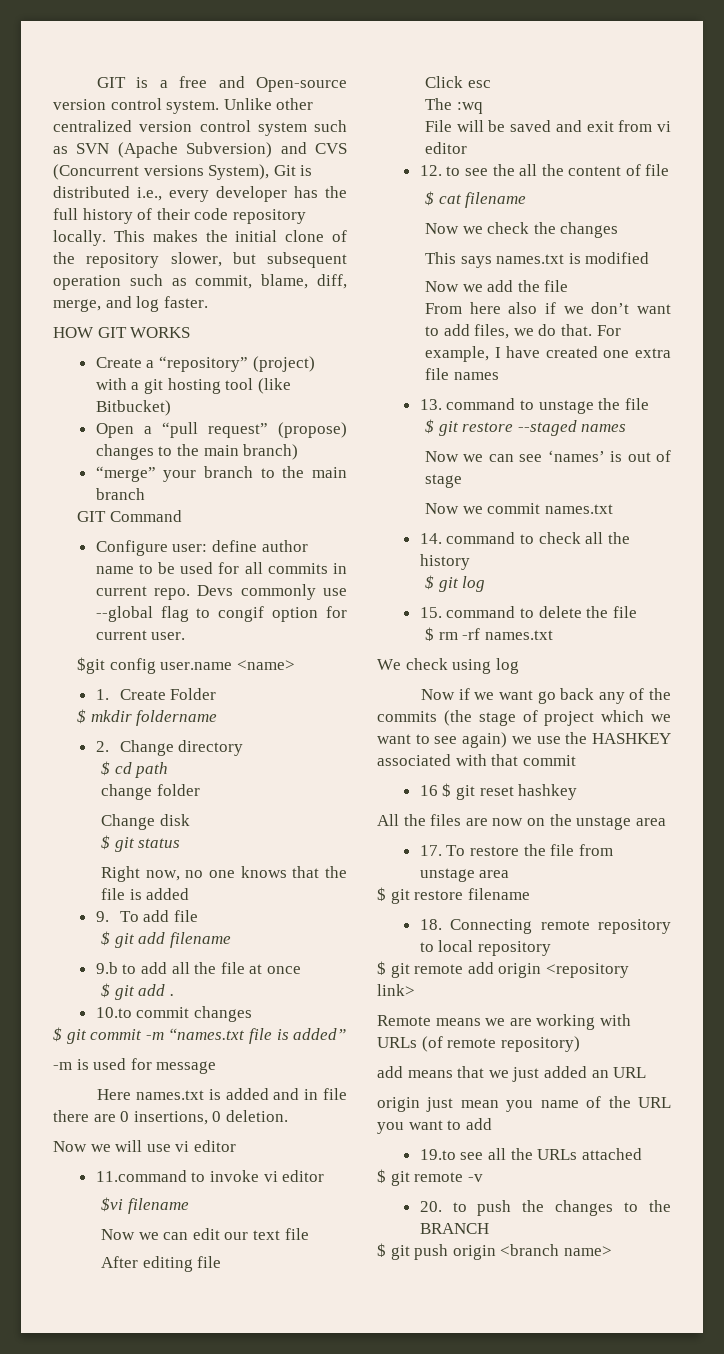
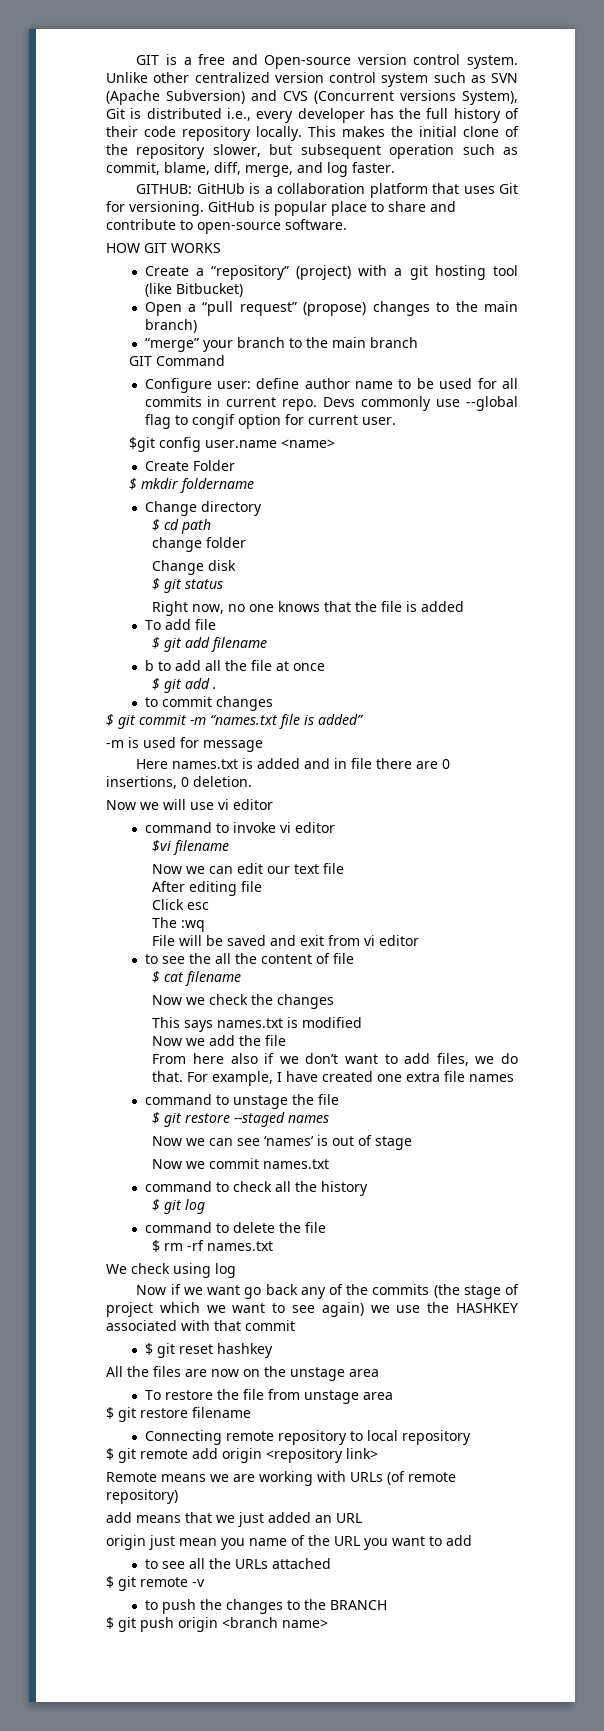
+ GITHUB: GitHUb is a collaboration platform that uses Git for versioning. GitHub is popular place to share and contribute to open-source software.
- 1. Create Folder
+ Create Folder
- 2. Change directory
+ Change directory
- 9. To add file
+ To add file
- 9.b to add all the file at once
+ b to add all the file at once
- 10.to commit changes
+ to commit changes
- 11.command to invoke vi editor
+ command to invoke vi editor
- 12. to see the all the content of file
+ to see the all the content of file
- 13. command to unstage the file
+ command to unstage the file
- 14. command to check all the history
+ command to check all the history
- 15. command to delete the file
+ command to delete the file
- 16 $ git reset hashkey
+ $ git reset hashkey
- 17. To restore the file from unstage area
+ To restore the file from unstage area
- 18. Connecting remote repository to local repository
+ Connecting remote repository to local repository
- 19.to see all the URLs attached
+ to see all the URLs attached
- 20. to push the changes to the BRANCH
+ to push the changes to the BRANCH

